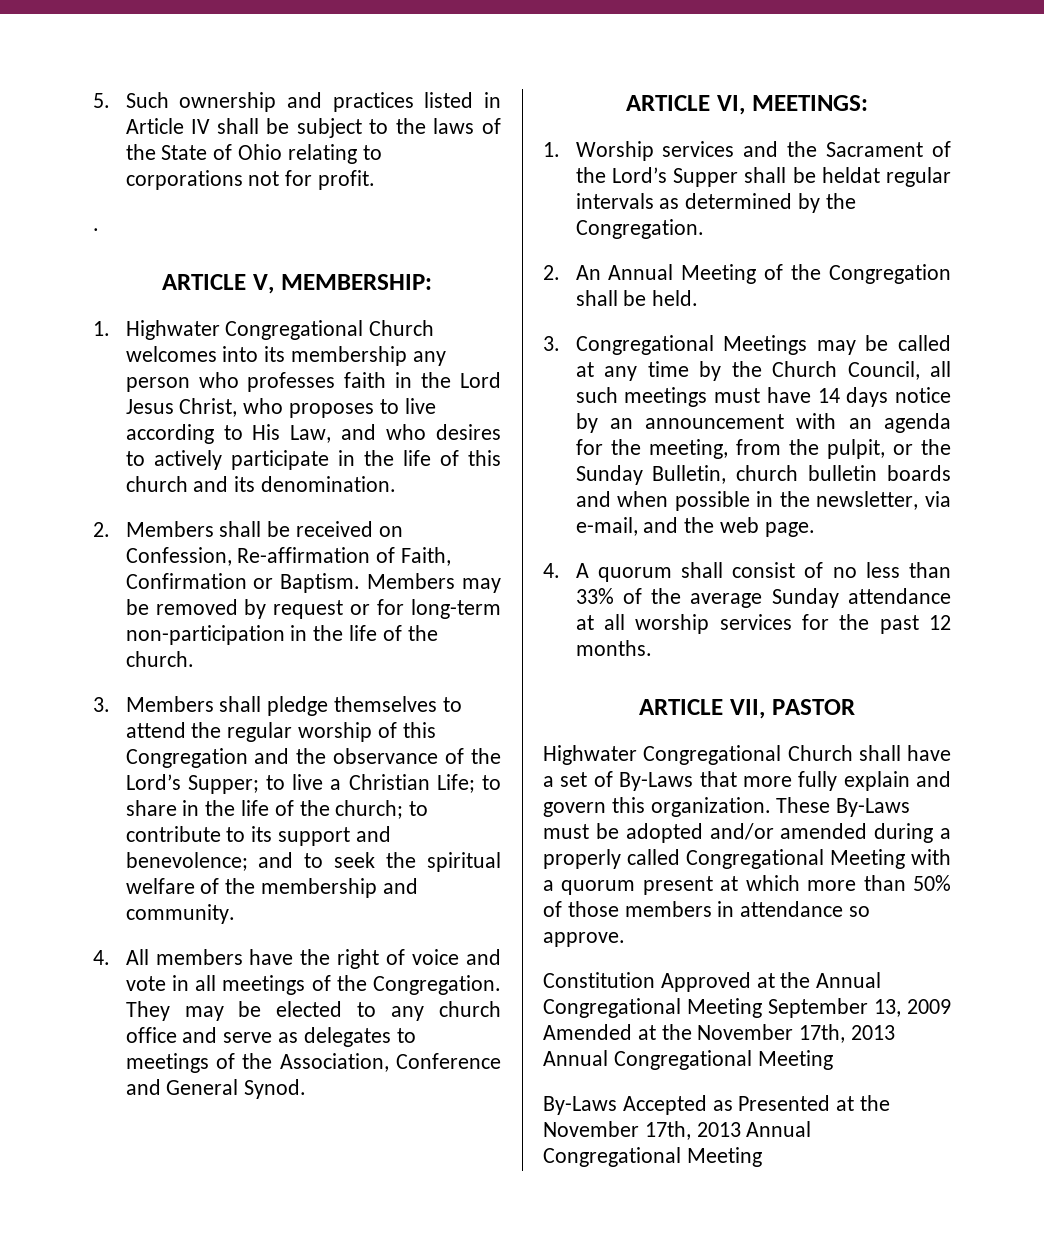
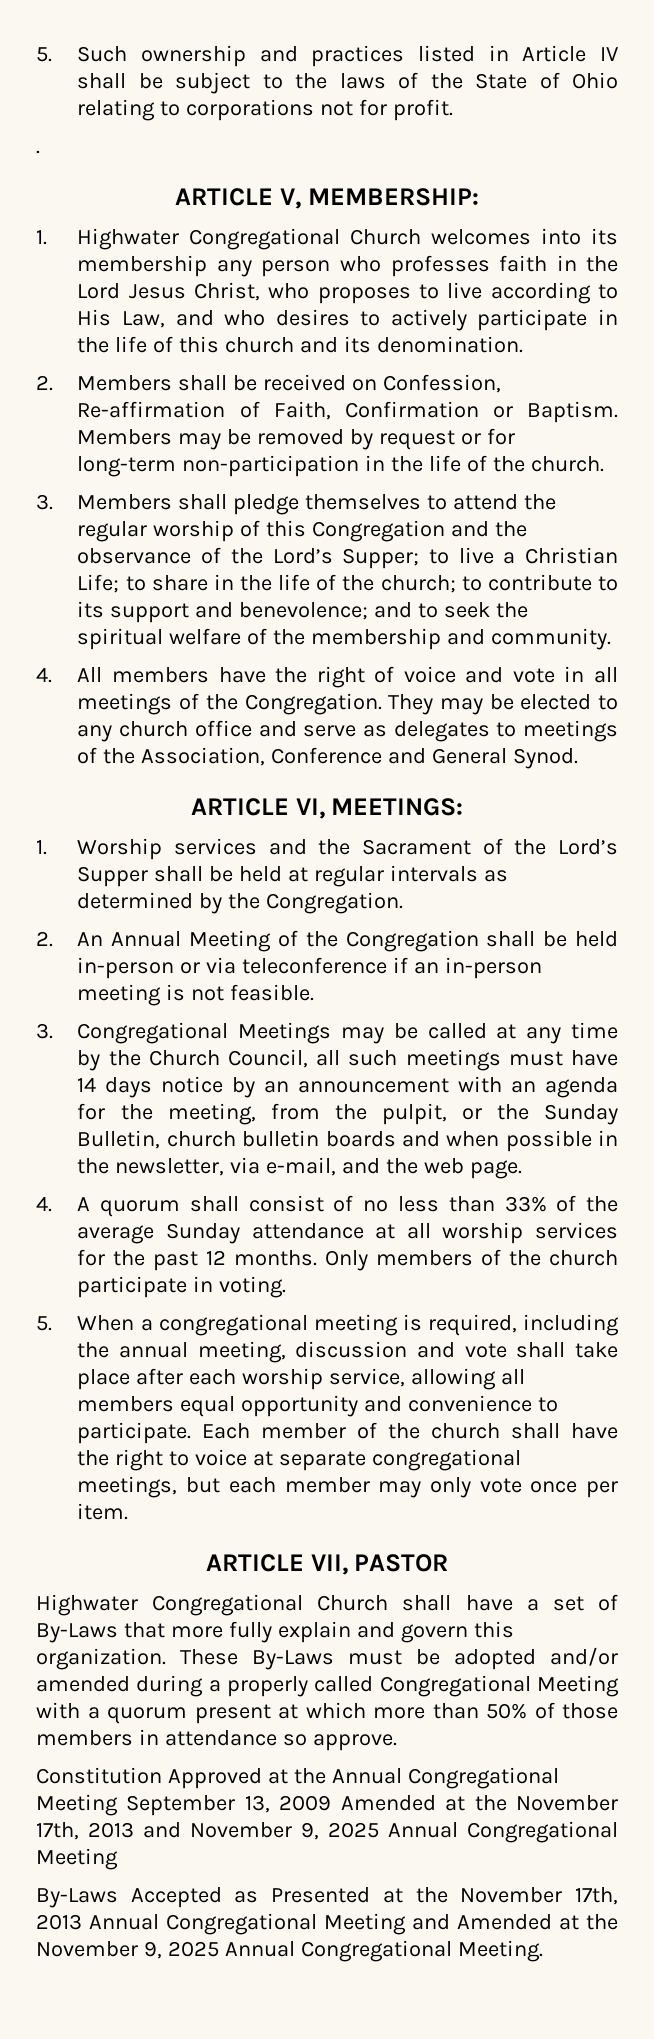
- 1. Worship services and the Sacrament of the Lord’s Supper shall be heldat regular intervals as determined by the Congregation.
+ 1. Worship services and the Sacrament of the Lord’s Supper shall be held at regular intervals as determined by the Congregation.
- 2. An Annual Meeting of the Congregation shall be held.
+ 2. An Annual Meeting of the Congregation shall be held in-person or via teleconference if an in-person meeting is not feasible.
+ Only members of the church participate in voting.
+ 5. When a congregational meeting is required, including the annual meeting, discussion and vote shall take place after each worship service, allowing all members equal opportunity and convenience to participate. Each member of the church shall have the right to voice at separate congregational meetings, but each member may only vote once per item.
- Constitution Approved at the Annual Congregational Meeting September 13, 2009 Amended at the November 17th, 2013 Annual Congregational Meeting
+ Constitution Approved at the Annual Congregational Meeting September 13, 2009 Amended at the November 17th, 2013 and November 9, 2025 Annual Congregational Meeting
- By-Laws Accepted as Presented at the November 17th, 2013 Annual Congregational Meeting
+ By-Laws Accepted as Presented at the November 17th, 2013 Annual Congregational Meeting and Amended at the November 9, 2025 Annual Congregational Meeting.

